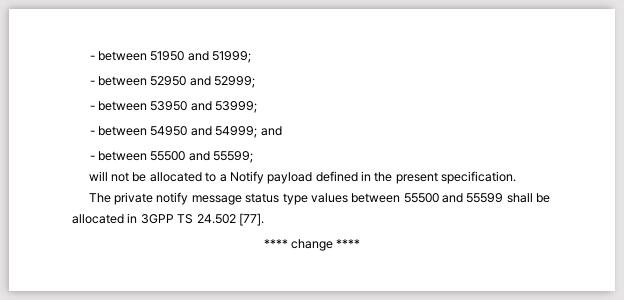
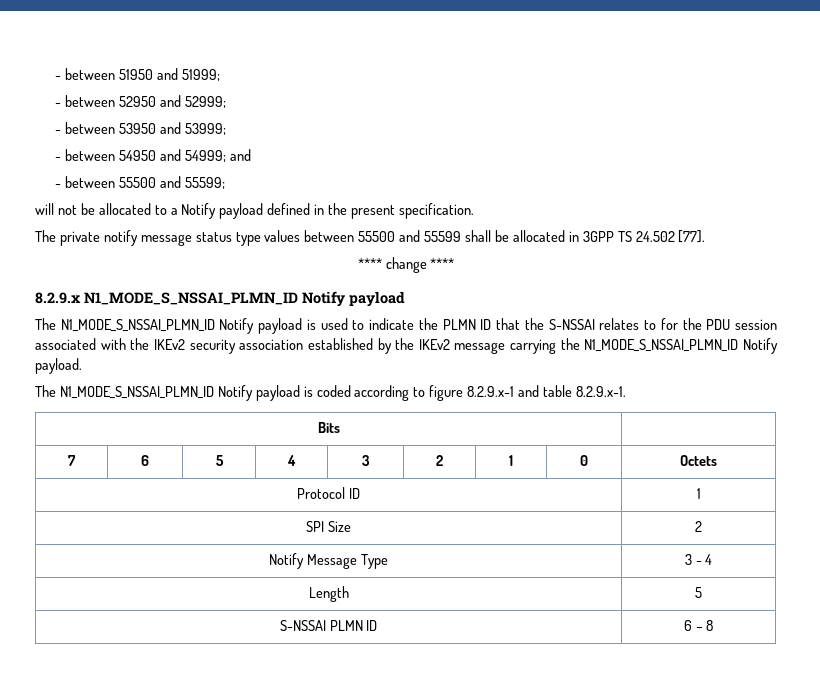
+ 8.2.9.x N1_MODE_S_NSSAI_PLMN_ID Notify payload
+ The N1_MODE_S_NSSAI_PLMN_ID Notify payload is used to indicate the PLMN ID that the S-NSSAI relates to for the PDU session associated with the IKEv2 security association established by the IKEv2 message carrying the N1_MODE_S_NSSAI_PLMN_ID Notify payload.
+ The N1_MODE_S_NSSAI_PLMN_ID Notify payload is coded according to figure 8.2.9.x-1 and table 8.2.9.x-1.
+ Bits |
+ 7 | 6 | 5 | 4 | 3 | 2 | 1 | 0 | Octets
+ Protocol ID | 1
+ SPI Size | 2
+ Notify Message Type | 3 - 4
+ Length | 5
+ S-NSSAI PLMN ID | 6 – 8

